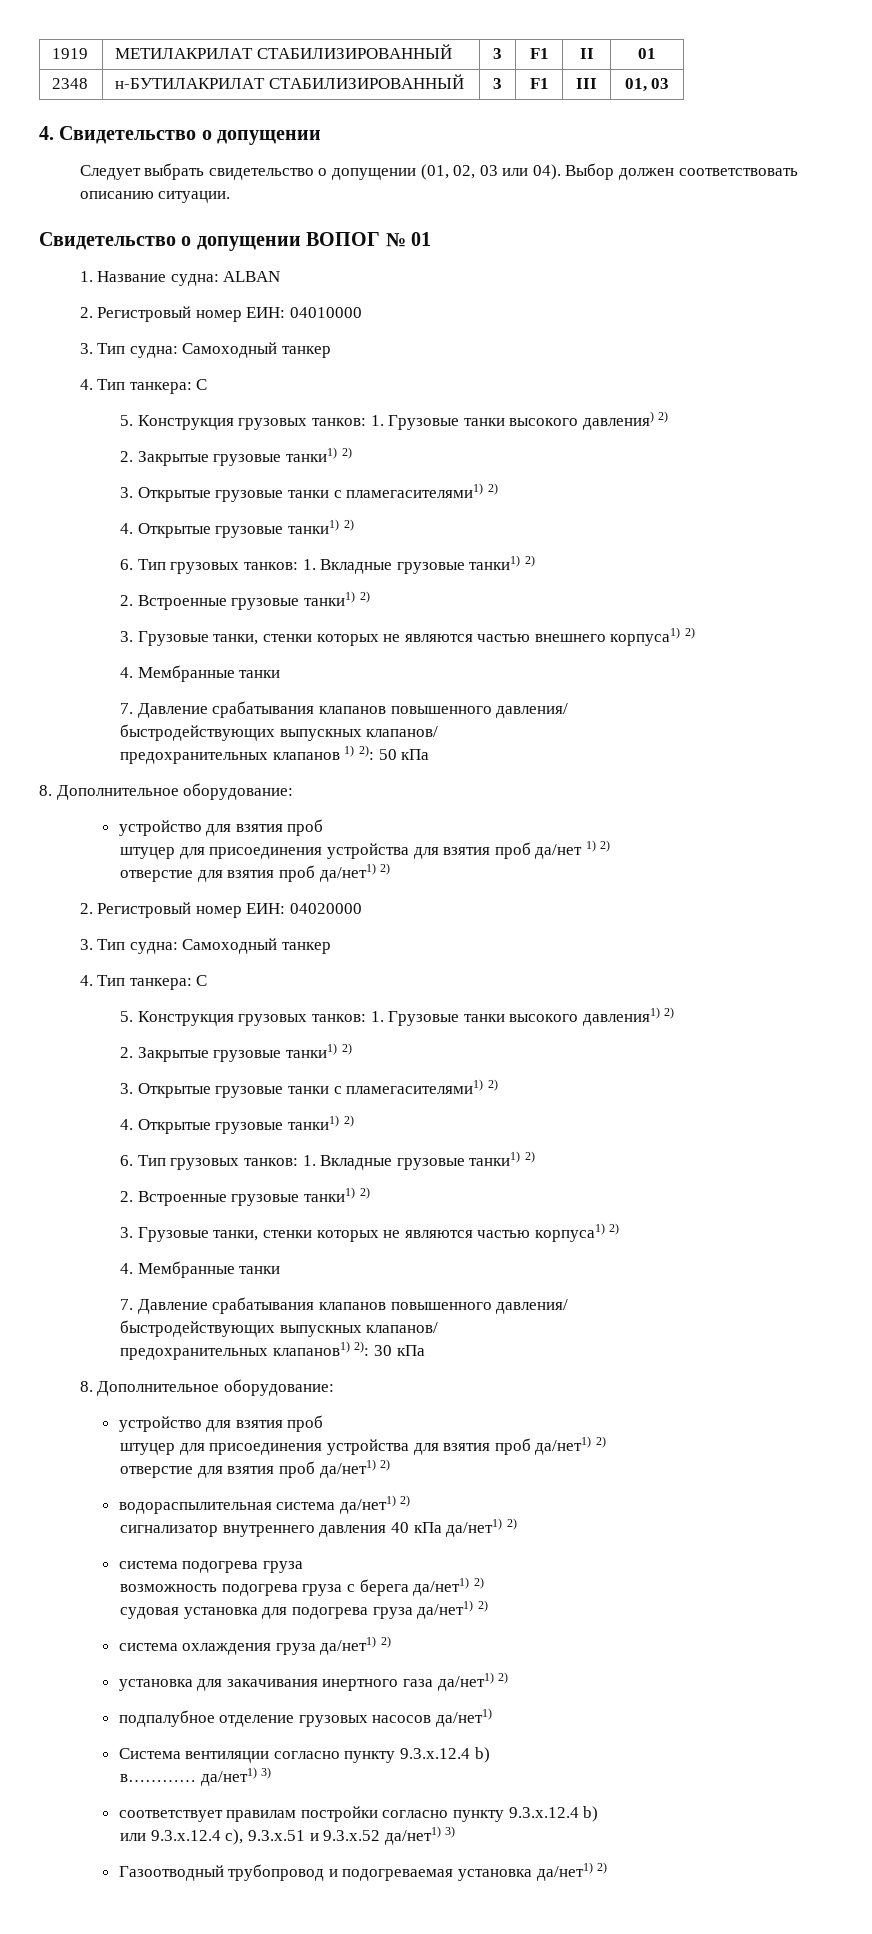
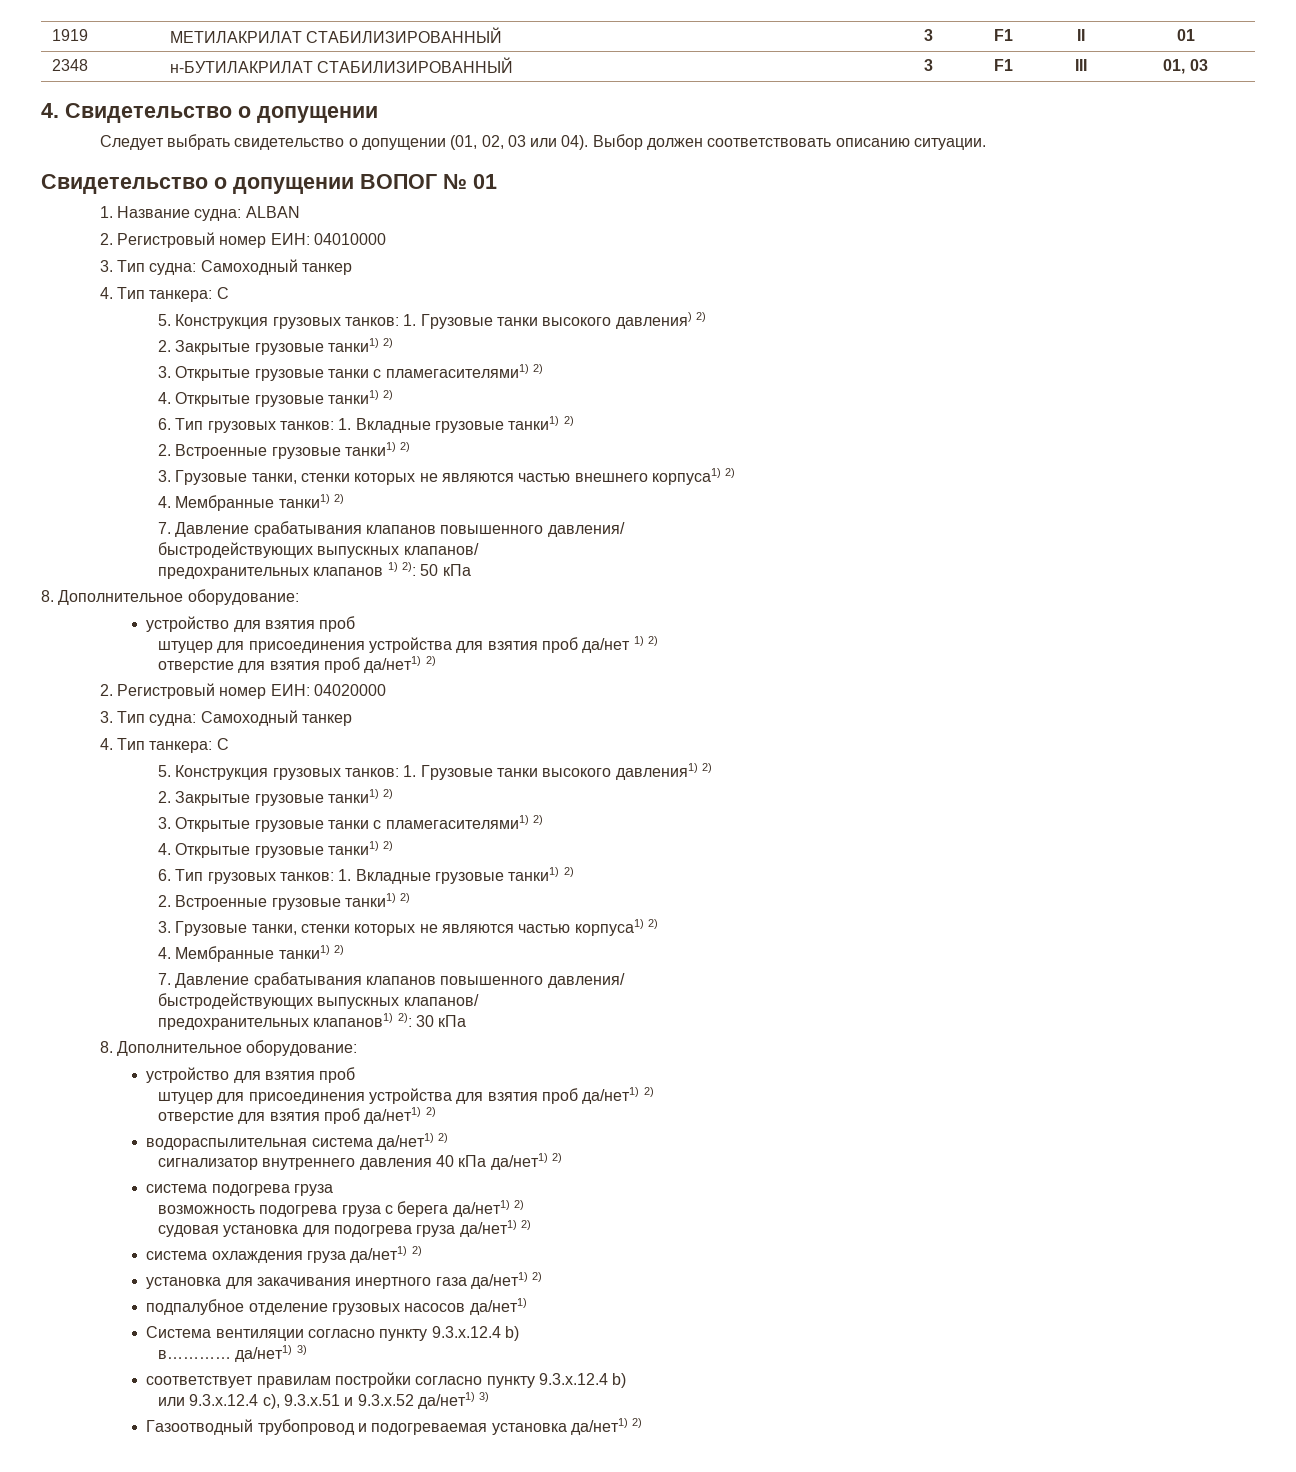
  3. Грузовые танки, стенки которых не являются частью внешнего корпуса1) 2)
- 4. Мембранные танки
+ 4. Мембранные танки1) 2)
  3. Грузовые танки, стенки которых не являются частью корпуса1) 2)
- 4. Мембранные танки
+ 4. Мембранные танки1) 2)

